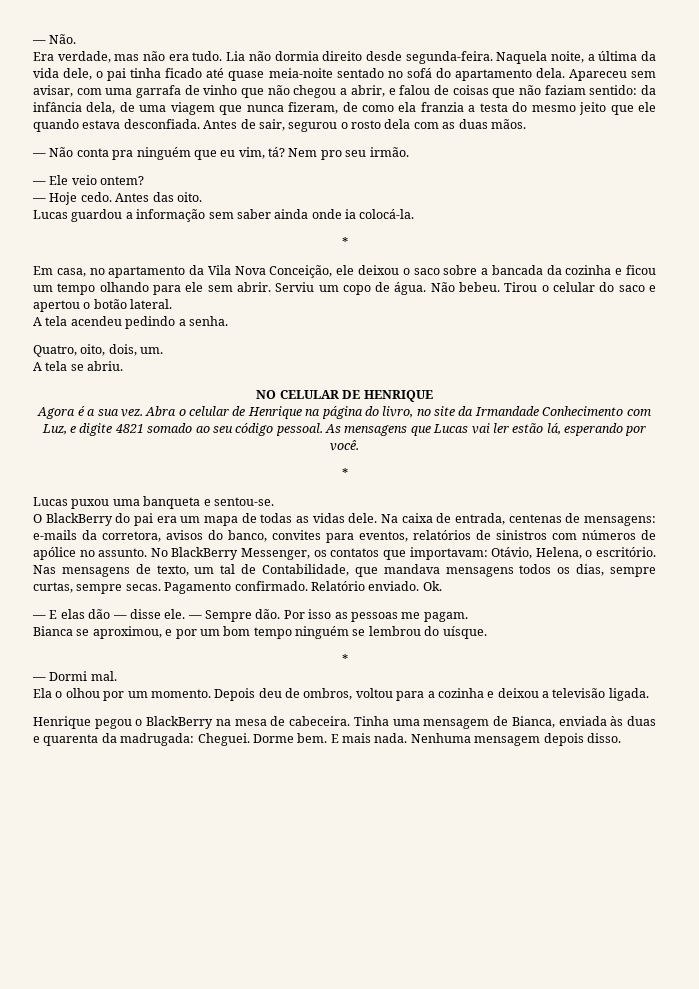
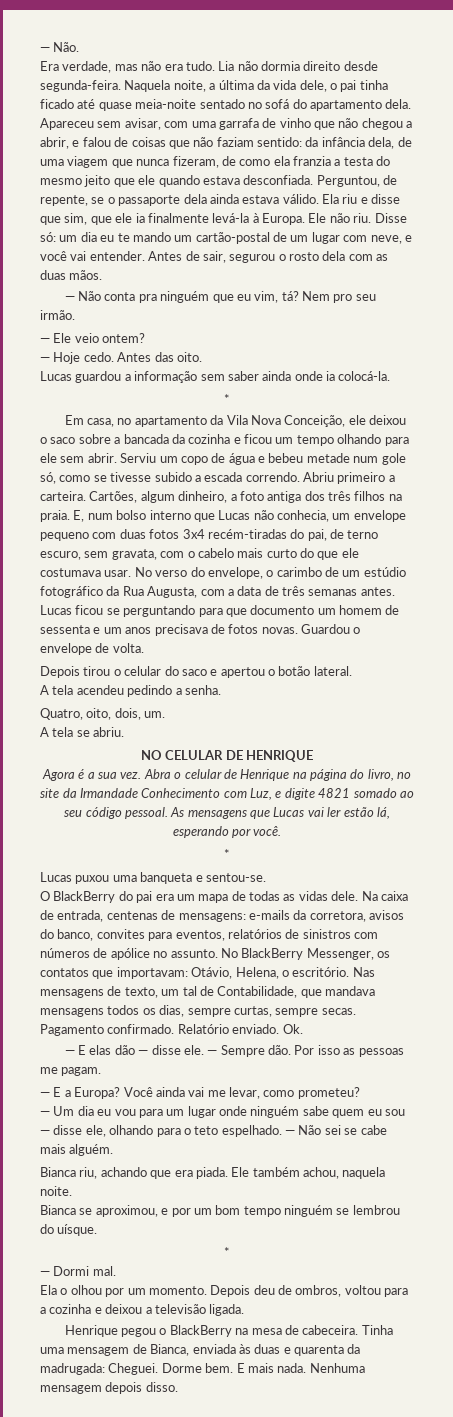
+ Perguntou, de repente, se o passaporte dela ainda estava válido. Ela riu e disse que sim, que ele ia finalmente levá-la à Europa. Ele não riu. Disse só: um dia eu te mando um cartão-postal de um lugar com neve, e você vai entender.
- Serviu um copo de água. Não bebeu. Tirou o celular do saco e apertou o botão lateral.
+ Serviu um copo de água e bebeu metade num gole só, como se tivesse subido a escada correndo. Abriu primeiro a carteira. Cartões, algum dinheiro, a foto antiga dos três filhos na praia. E, num bolso interno que Lucas não conhecia, um envelope pequeno com duas fotos 3x4 recém-tiradas do pai, de terno escuro, sem gravata, com o cabelo mais curto do que ele costumava usar. No verso do envelope, o carimbo de um estúdio fotográfico da Rua Augusta, com a data de três semanas antes. Lucas ficou se perguntando para que documento um homem de sessenta e um anos precisava de fotos novas. Guardou o envelope de volta.
+ Depois tirou o celular do saco e apertou o botão lateral.
+ — E a Europa? Você ainda vai me levar, como prometeu?
+ — Um dia eu vou para um lugar onde ninguém sabe quem eu sou — disse ele, olhando para o teto espelhado. — Não sei se cabe mais alguém.
+ Bianca riu, achando que era piada. Ele também achou, naquela noite.

